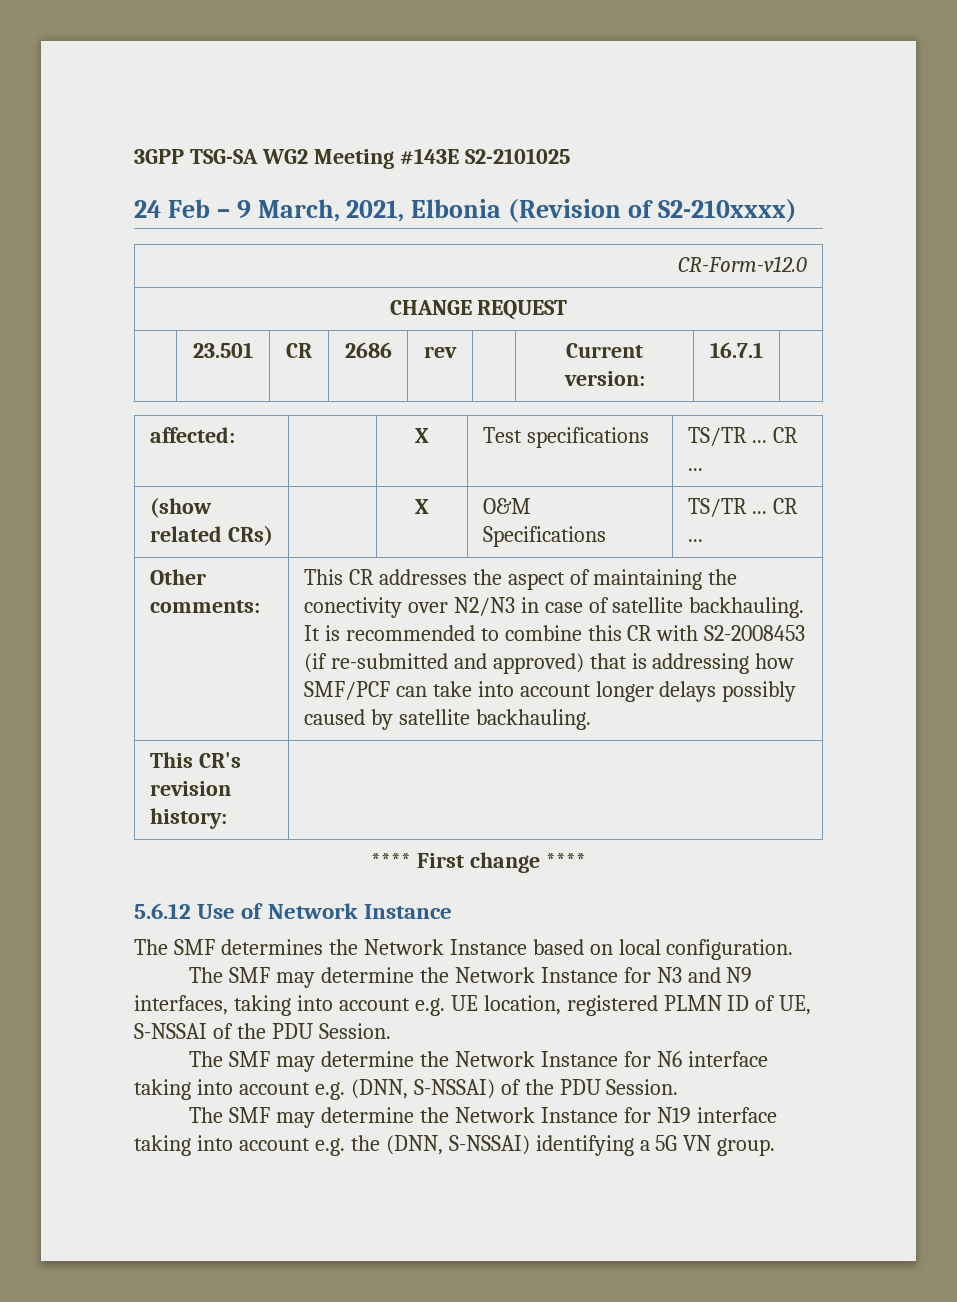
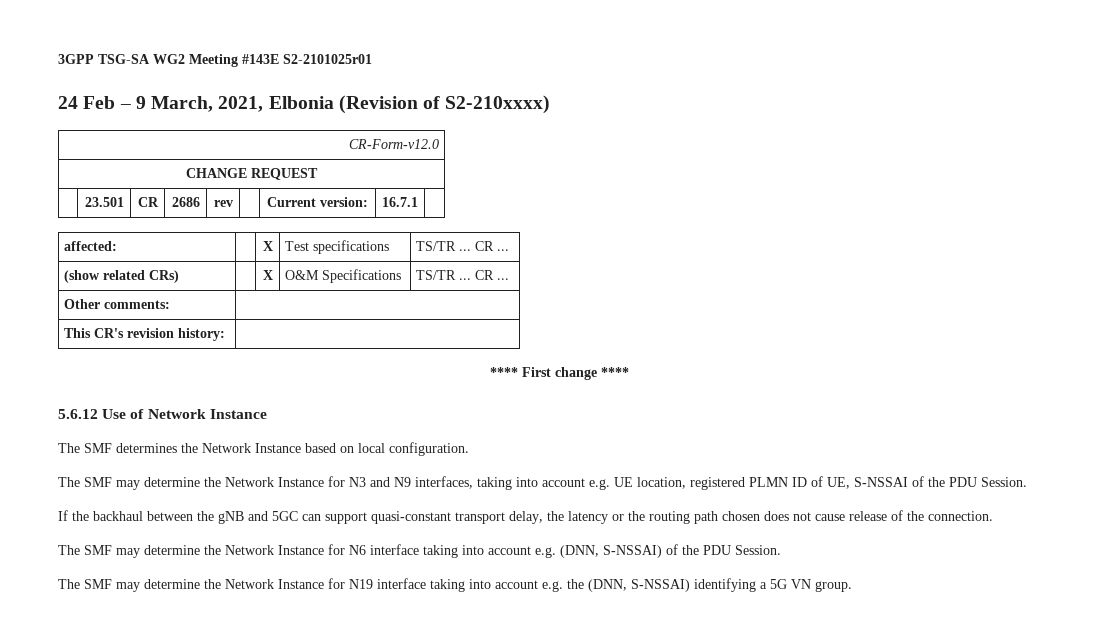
- 3GPP TSG-SA WG2 Meeting #143E S2-2101025
+ 3GPP TSG-SA WG2 Meeting #143E S2-2101025r01
- This CR addresses the aspect of maintaining the conectivity over N2/N3 in case of satellite backhauling. It is recommended to combine this CR with S2-2008453 (if re-submitted and approved) that is addressing how SMF/PCF can take into account longer delays possibly caused by satellite backhauling.
+ If the backhaul between the gNB and 5GC can support quasi-constant transport delay, the latency or the routing path chosen does not cause release of the connection.

